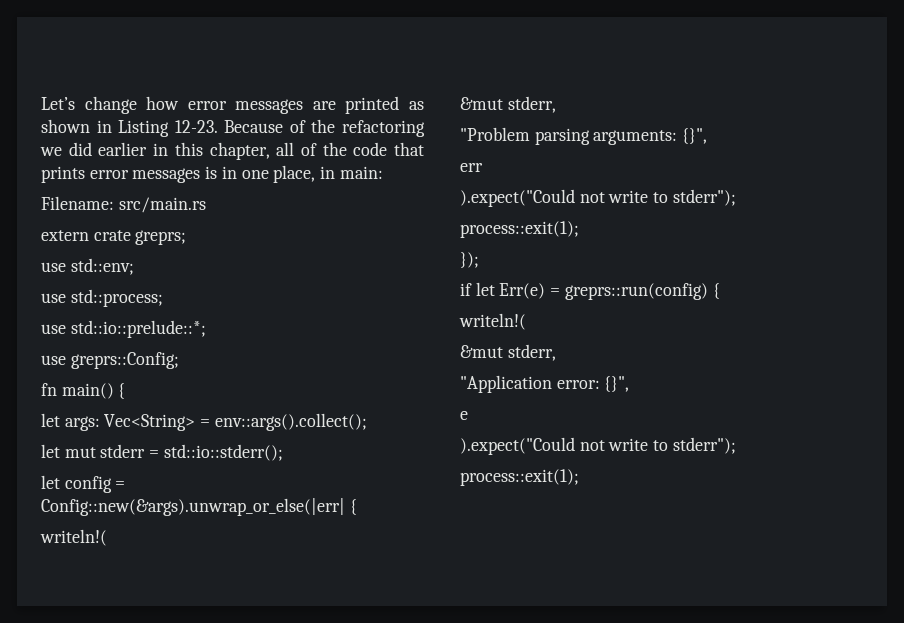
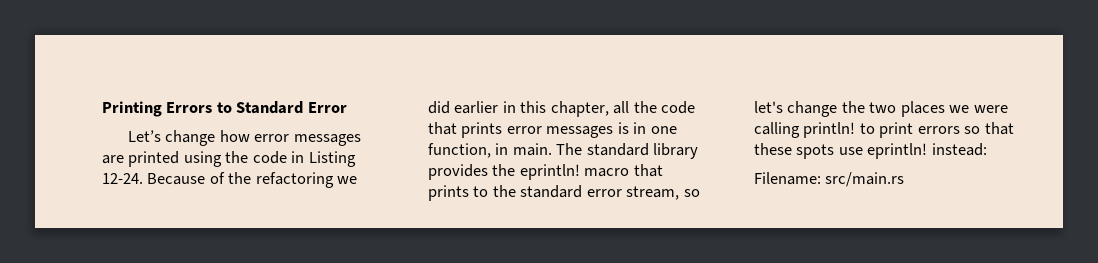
+ Printing Errors to Standard Error
- Let’s change how error messages are printed as shown in Listing 12-23.
+ Let’s change how error messages are printed using the code in Listing 12-24.
- Because of the refactoring we did earlier in this chapter, all of the code that prints error messages is in one place, in main:
+ Because of the refactoring we did earlier in this chapter, all the code that prints error messages is in one function, in main. The standard library provides the eprintln! macro that prints to the standard error stream, so let's change the two places we were calling println! to print errors so that these spots use eprintln! instead:
  Filename: src/main.rs
- extern crate greprs;
- use std::env;
- use std::process;
- use std::io::prelude::*;
- use greprs::Config;
- fn main() {
- let args: Vec<String> = env::args().collect();
- let mut stderr = std::io::stderr();
- let config = Config::new(&args).unwrap_or_else(|err| {
- writeln!(
- &mut stderr,
- "Problem parsing arguments: {}",
- err
- ).expect("Could not write to stderr");
- process::exit(1);
- });
- if let Err(e) = greprs::run(config) {
- writeln!(
- &mut stderr,
- "Application error: {}",
- e
- ).expect("Could not write to stderr");
- process::exit(1);

